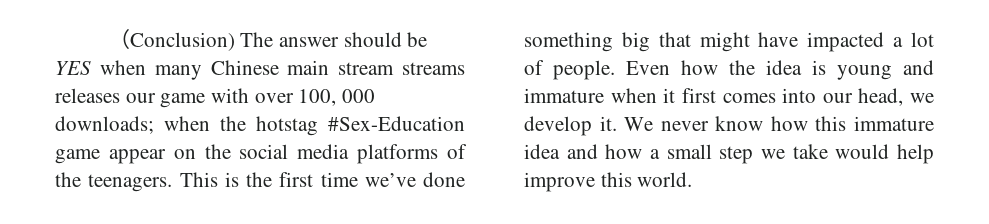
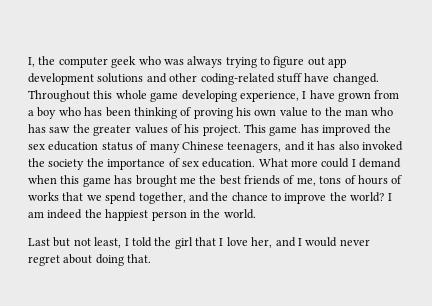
- （Conclusion) The answer should be YES when many Chinese main stream streams releases our game with over 100, 000 downloads; when the hotstag #Sex-Education game appear on the social media platforms of the teenagers. This is the first time we’ve done something big that might have impacted a lot of people. Even how the idea is young and immature when it first comes into our head, we develop it. We never know how this immature idea and how a small step we take would help improve this world.
+ I, the computer geek who was always trying to figure out app development solutions and other coding-related stuff have changed. Throughout this whole game developing experience, I have grown from a boy who has been thinking of proving his own value to the man who has saw the greater values of his project. This game has improved the sex education status of many Chinese teenagers, and it has also invoked the society the importance of sex education. What more could I demand when this game has brought me the best friends of me, tons of hours of works that we spend together, and the chance to improve the world? I am indeed the happiest person in the world.
+ Last but not least, I told the girl that I love her, and I would never regret about doing that.

